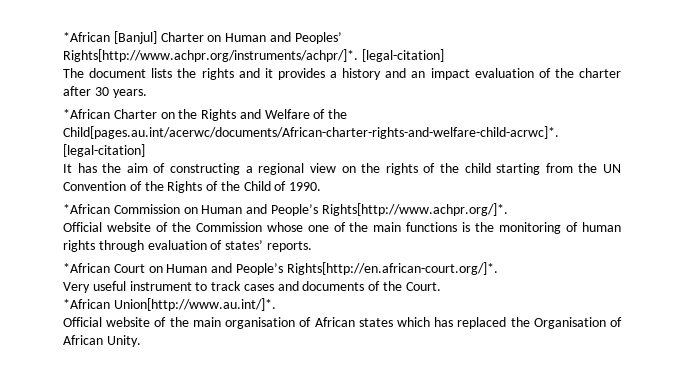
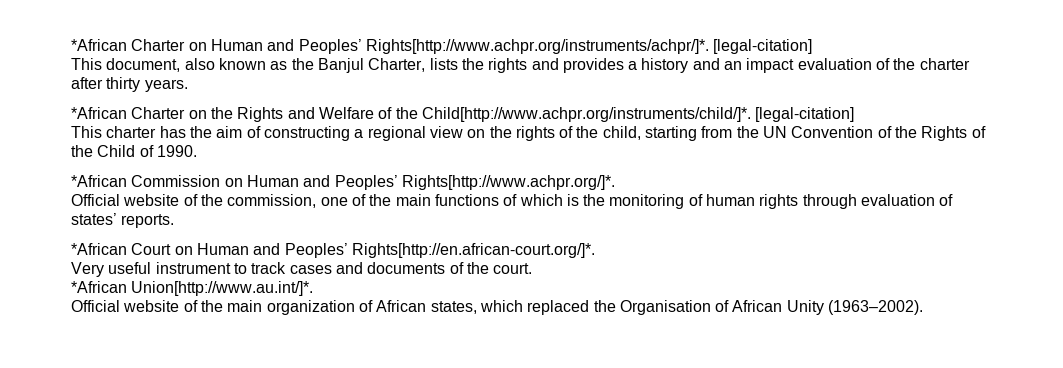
- *African [Banjul] Charter on Human and Peoples’ Rights[http://www.achpr.org/instruments/achpr/]*. [legal-citation]
+ *African Charter on Human and Peoples’ Rights[http://www.achpr.org/instruments/achpr/]*. [legal-citation]
- The document lists the rights and it provides a history and an impact evaluation of the charter after 30 years.
+ This document, also known as the Banjul Charter, lists the rights and provides a history and an impact evaluation of the charter after thirty years.
- *African Charter on the Rights and Welfare of the Child[pages.au.int/acerwc/documents/African-charter-rights-and-welfare-child-acrwc]*. [legal-citation]
- It has the aim of constructing a regional view on the rights of the child starting from the UN Convention of the Rights of the Child of 1990.
+ *African Charter on the Rights and Welfare of the Child[http://www.achpr.org/instruments/child/]*. [legal-citation]
+ This charter has the aim of constructing a regional view on the rights of the child, starting from the UN Convention of the Rights of the Child of 1990.
- *African Commission on Human and People’s Rights[http://www.achpr.org/]*.
+ *African Commission on Human and Peoples’ Rights[http://www.achpr.org/]*.
- Official website of the Commission whose one of the main functions is the monitoring of human rights through evaluation of states’ reports.
+ Official website of the commission, one of the main functions of which is the monitoring of human rights through evaluation of states’ reports.
- *African Court on Human and People’s Rights[http://en.african-court.org/]*.
+ *African Court on Human and Peoples’ Rights[http://en.african-court.org/]*.
- Very useful instrument to track cases and documents of the Court.
+ Very useful instrument to track cases and documents of the court.
- Official website of the main organisation of African states which has replaced the Organisation of African Unity.
+ Official website of the main organization of African states, which replaced the Organisation of African Unity (1963–2002).

